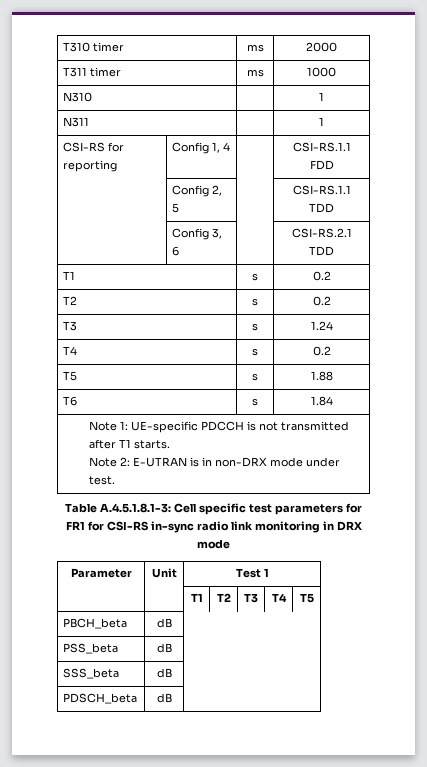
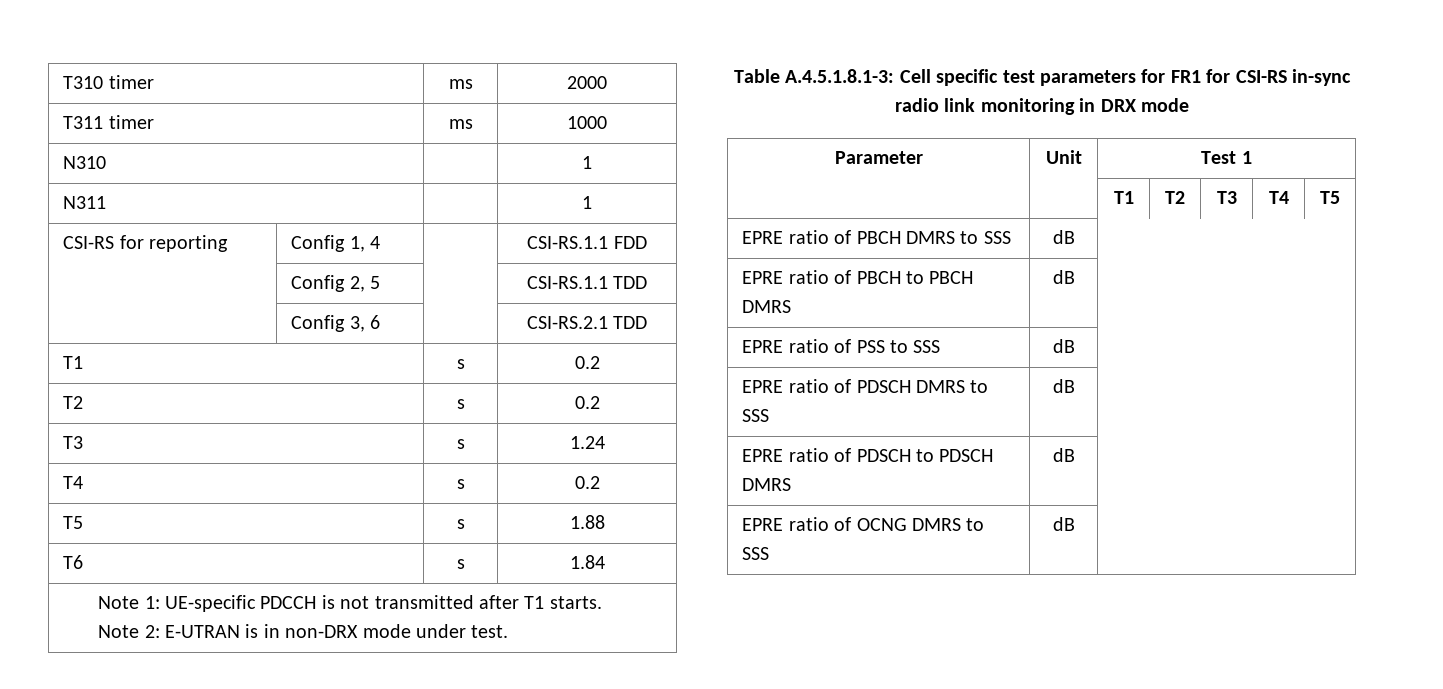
- PBCH_beta | dB |
- PSS_beta | dB |
- SSS_beta | dB |
- PDSCH_beta | dB |
+ EPRE ratio of PBCH DMRS to SSS | dB |
+ EPRE ratio of PBCH to PBCH DMRS | dB |
+ EPRE ratio of PSS to SSS | dB |
+ EPRE ratio of PDSCH DMRS to SSS | dB |
+ EPRE ratio of PDSCH to PDSCH DMRS | dB |
+ EPRE ratio of OCNG DMRS to SSS | dB |

